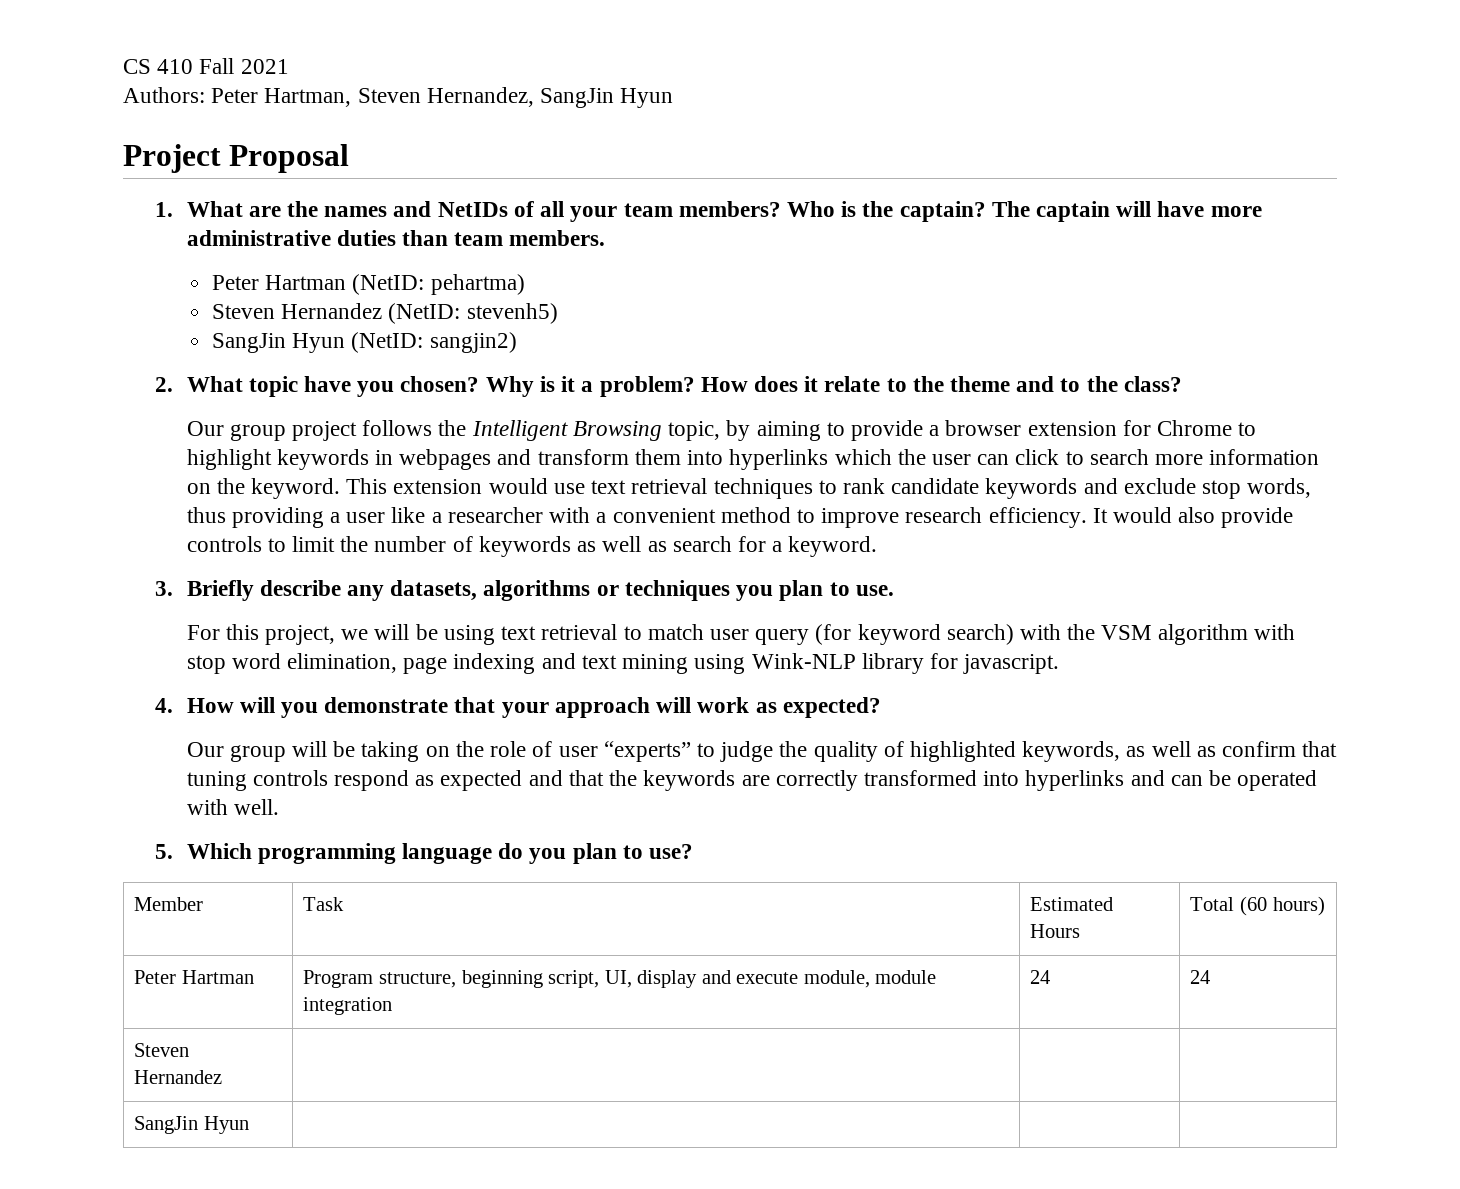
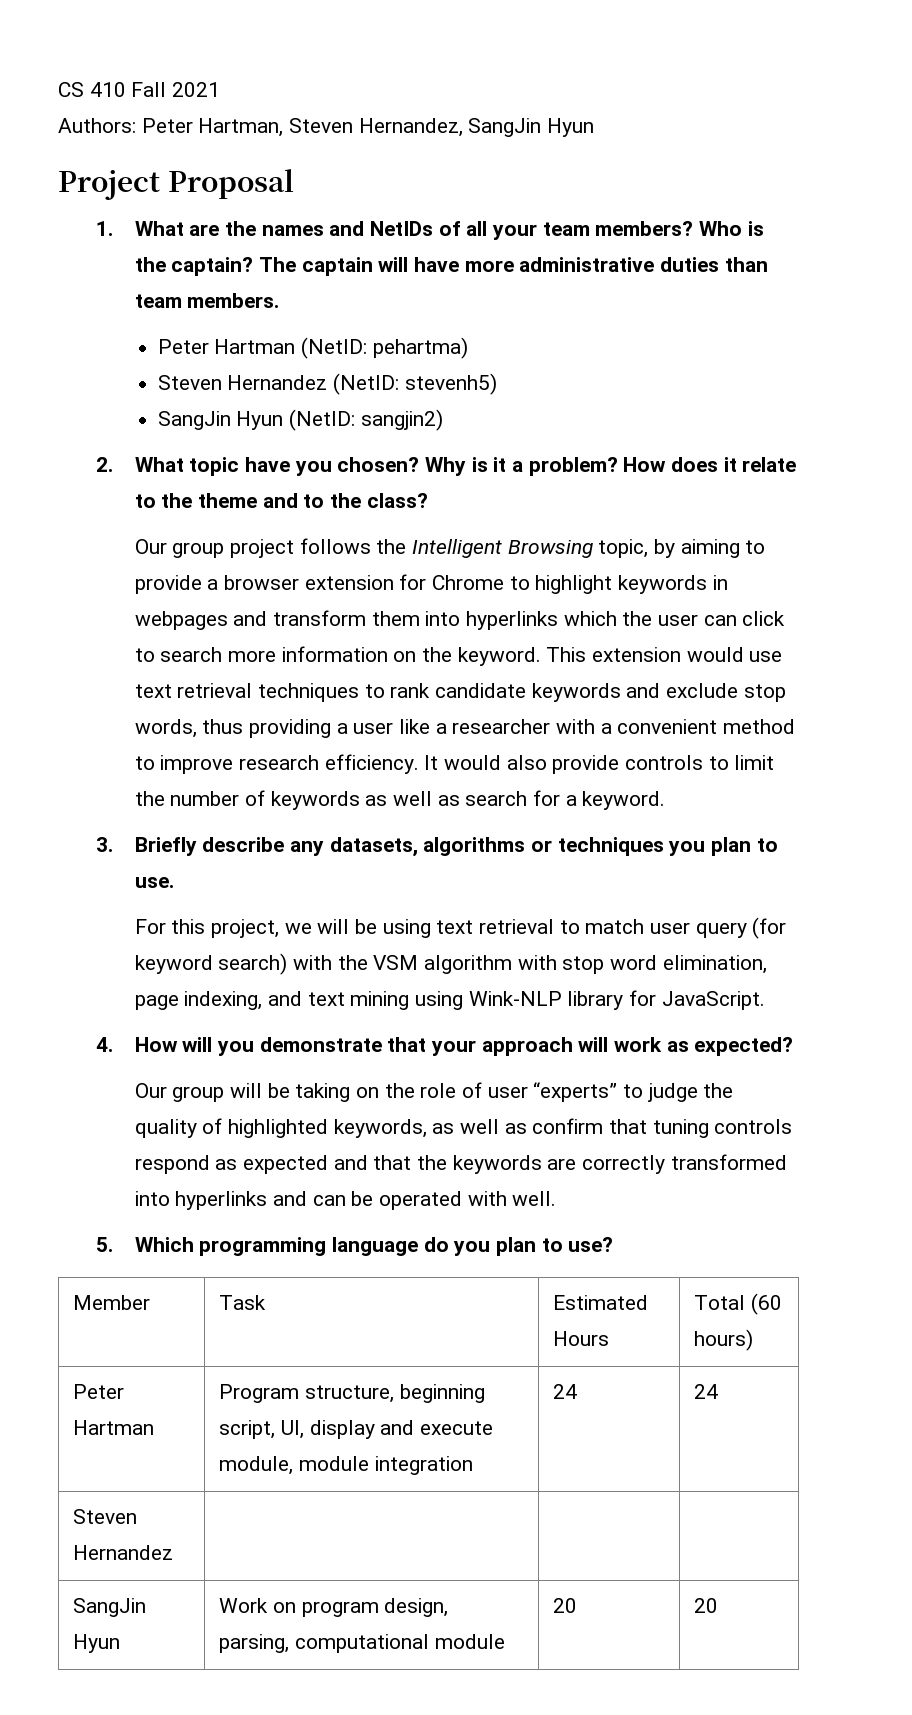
- For this project, we will be using text retrieval to match user query (for keyword search) with the VSM algorithm with stop word elimination, page indexing and text mining using Wink-NLP library for javascript.
+ For this project, we will be using text retrieval to match user query (for keyword search) with the VSM algorithm with stop word elimination, page indexing, and text mining using Wink-NLP library for JavaScript.
- SangJin Hyun | | |
+ SangJin Hyun | Work on program design, parsing, computational module | 20 | 20

